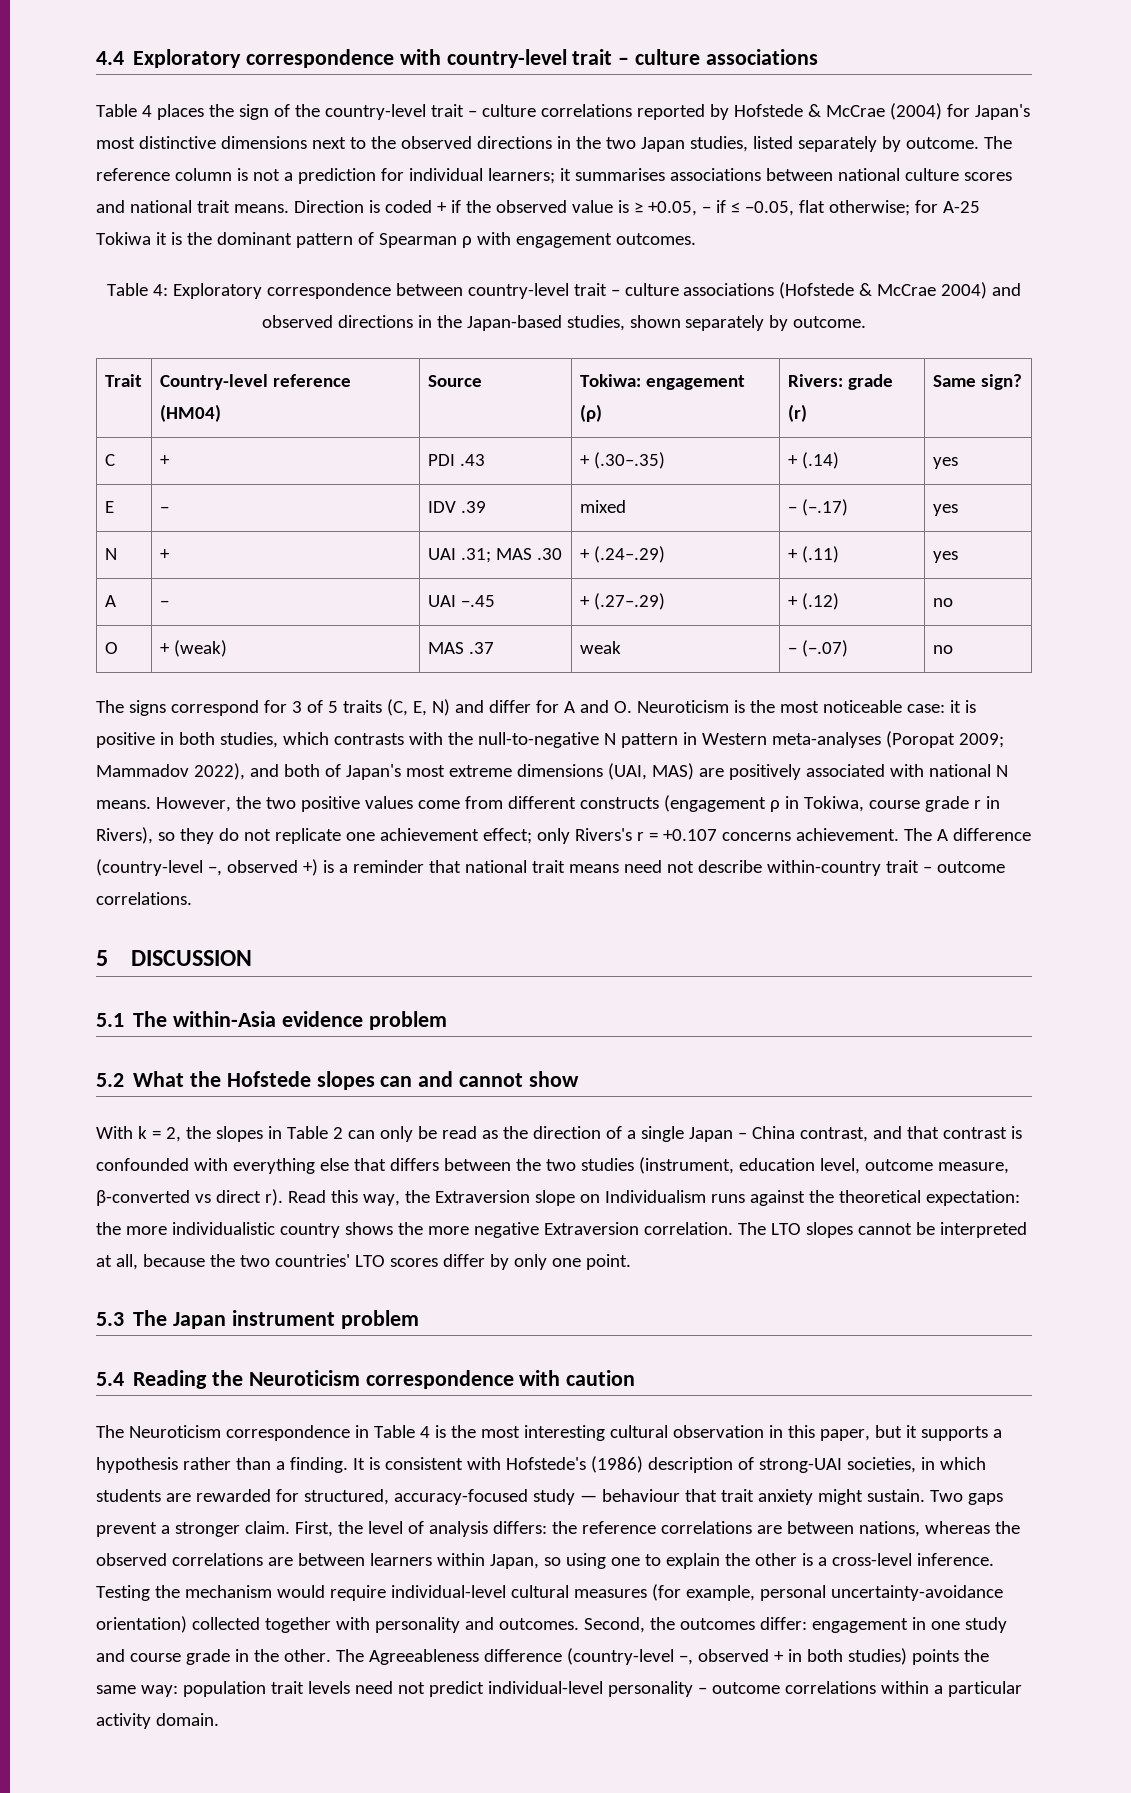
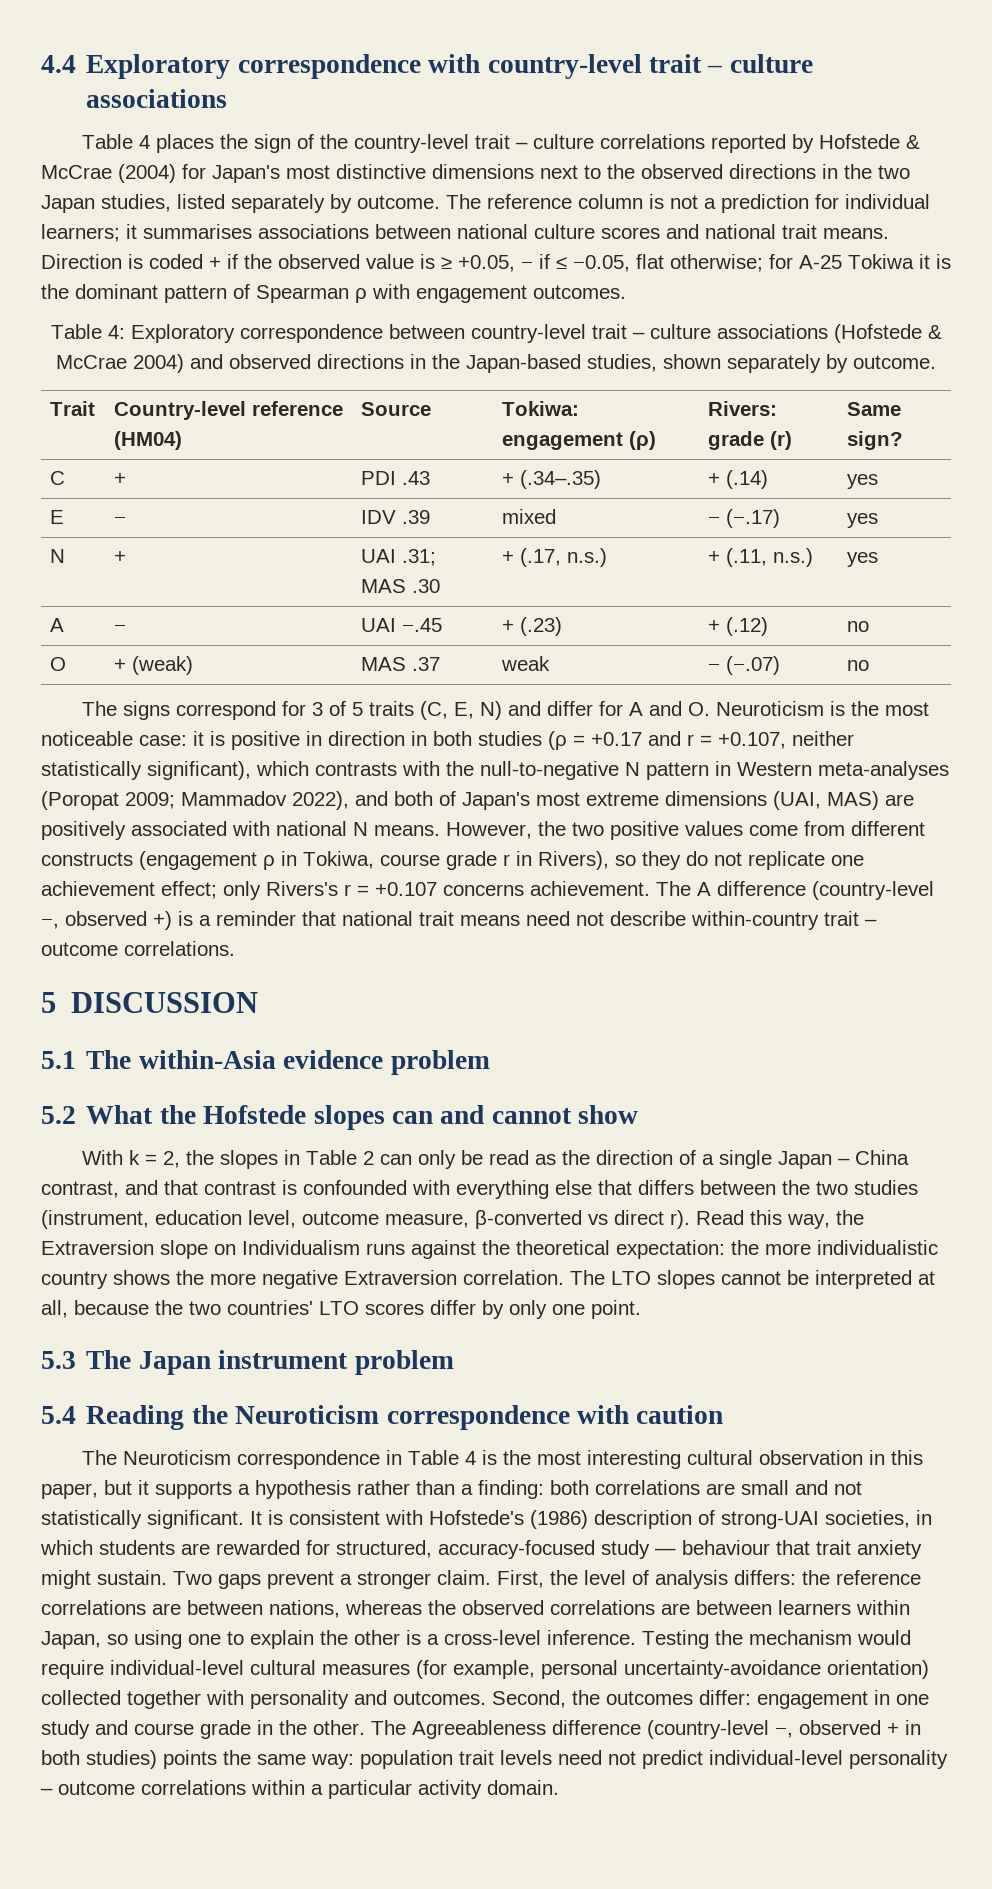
- C | + | PDI .43 | + (.30–.35) | + (.14) | yes
+ C | + | PDI .43 | + (.34–.35) | + (.14) | yes
- N | + | UAI .31; MAS .30 | + (.24–.29) | + (.11) | yes
+ N | + | UAI .31; MAS .30 | + (.17, n.s.) | + (.11, n.s.) | yes
- A | − | UAI −.45 | + (.27–.29) | + (.12) | no
+ A | − | UAI −.45 | + (.23) | + (.12) | no
- The signs correspond for 3 of 5 traits (C, E, N) and differ for A and O. Neuroticism is the most noticeable case: it is positive in both studies, which contrasts with the null-to-negative N pattern in Western meta-analyses (Poropat 2009; Mammadov 2022), and both of Japan's most extreme dimensions (UAI, MAS) are positively associated with national N means.
+ The signs correspond for 3 of 5 traits (C, E, N) and differ for A and O. Neuroticism is the most noticeable case: it is positive in direction in both studies (ρ = +0.17 and r = +0.107, neither statistically significant), which contrasts with the null-to-negative N pattern in Western meta-analyses (Poropat 2009; Mammadov 2022), and both of Japan's most extreme dimensions (UAI, MAS) are positively associated with national N means.
- The Neuroticism correspondence in Table 4 is the most interesting cultural observation in this paper, but it supports a hypothesis rather than a finding.
+ The Neuroticism correspondence in Table 4 is the most interesting cultural observation in this paper, but it supports a hypothesis rather than a finding: both correlations are small and not statistically significant.

